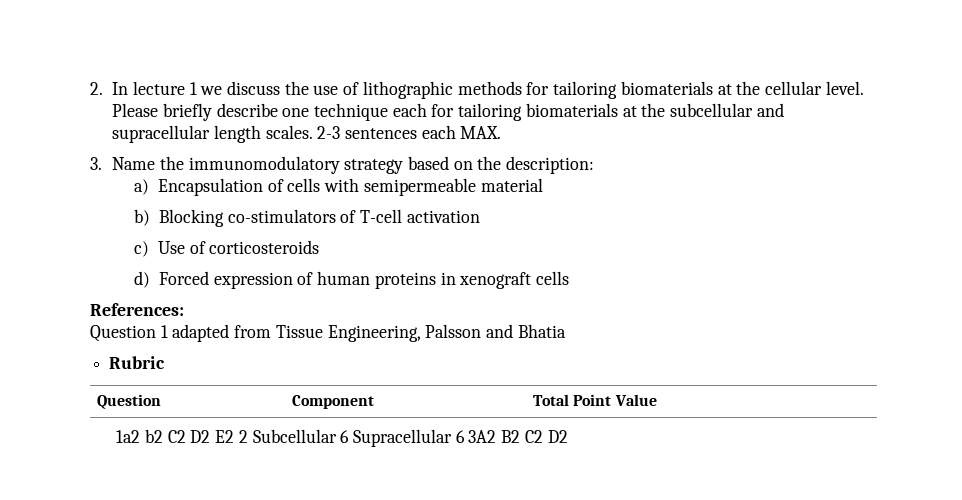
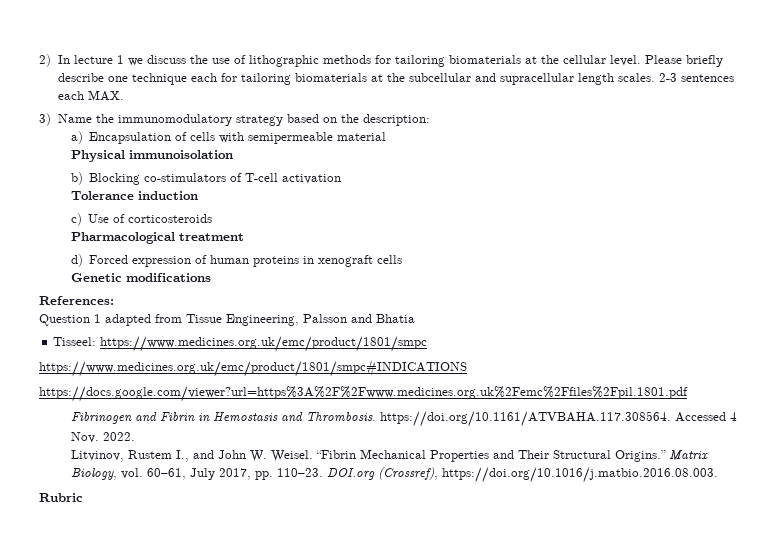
- 2. In lecture 1 we discuss the use of lithographic methods for tailoring biomaterials at the cellular level.
+ 2) In lecture 1 we discuss the use of lithographic methods for tailoring biomaterials at the cellular level.
- 3. Name the immunomodulatory strategy based on the description:
+ 3) Name the immunomodulatory strategy based on the description:
+ Physical immunoisolation
+ Tolerance induction
+ Pharmacological treatment
+ Genetic modifications
+ Tisseel: https://www.medicines.org.uk/emc/product/1801/smpc
+ https://www.medicines.org.uk/emc/product/1801/smpc#INDICATIONS
+ https://docs.google.com/viewer?url=https%3A%2F%2Fwww.medicines.org.uk%2Femc%2Ffiles%2Fpil.1801.pdf
+ Fibrinogen and Fibrin in Hemostasis and Thrombosis. https://doi.org/10.1161/ATVBAHA.117.308564. Accessed 4 Nov. 2022.
+ Litvinov, Rustem I., and John W. Weisel. “Fibrin Mechanical Properties and Their Structural Origins.” Matrix Biology, vol. 60–61, July 2017, pp. 110–23. DOI.org (Crossref), https://doi.org/10.1016/j.matbio.2016.08.003.
  Rubric
- Question | Component | Total Point Value
- 1a2 b2 C2 D2 E2 2 Subcellular 6 Supracellular 6 3A2 B2 C2 D2

